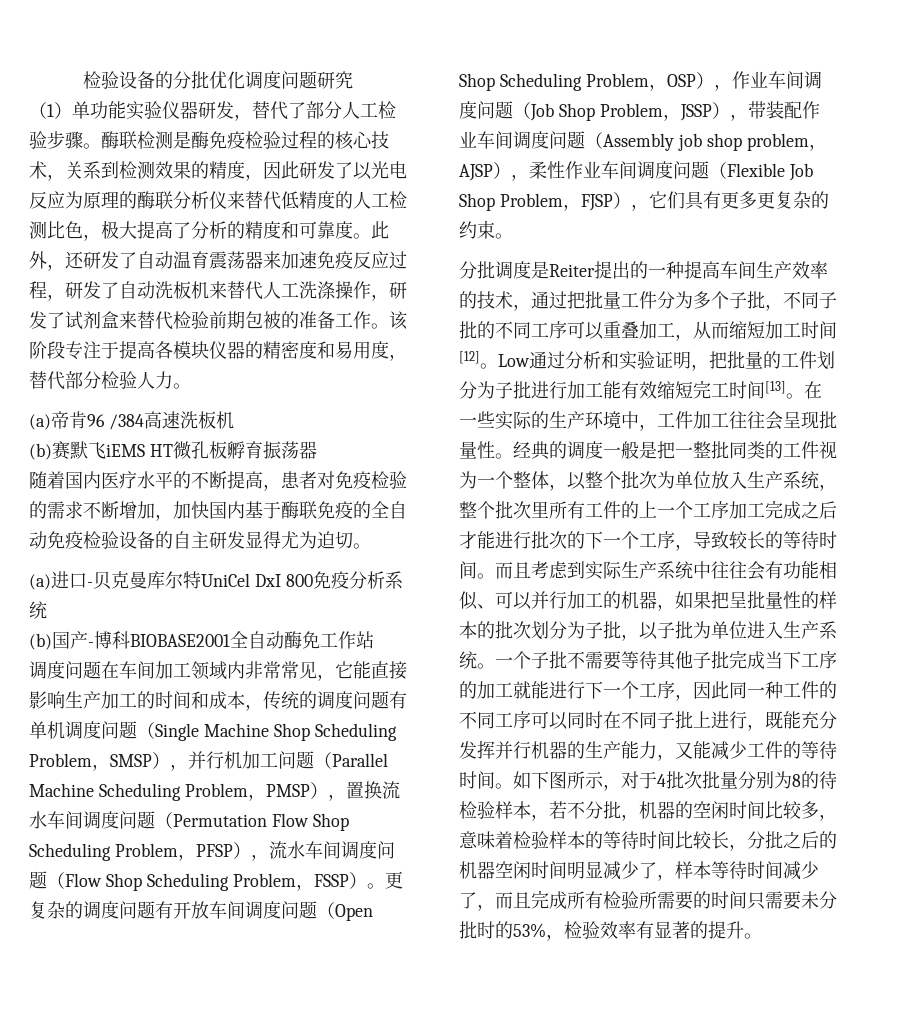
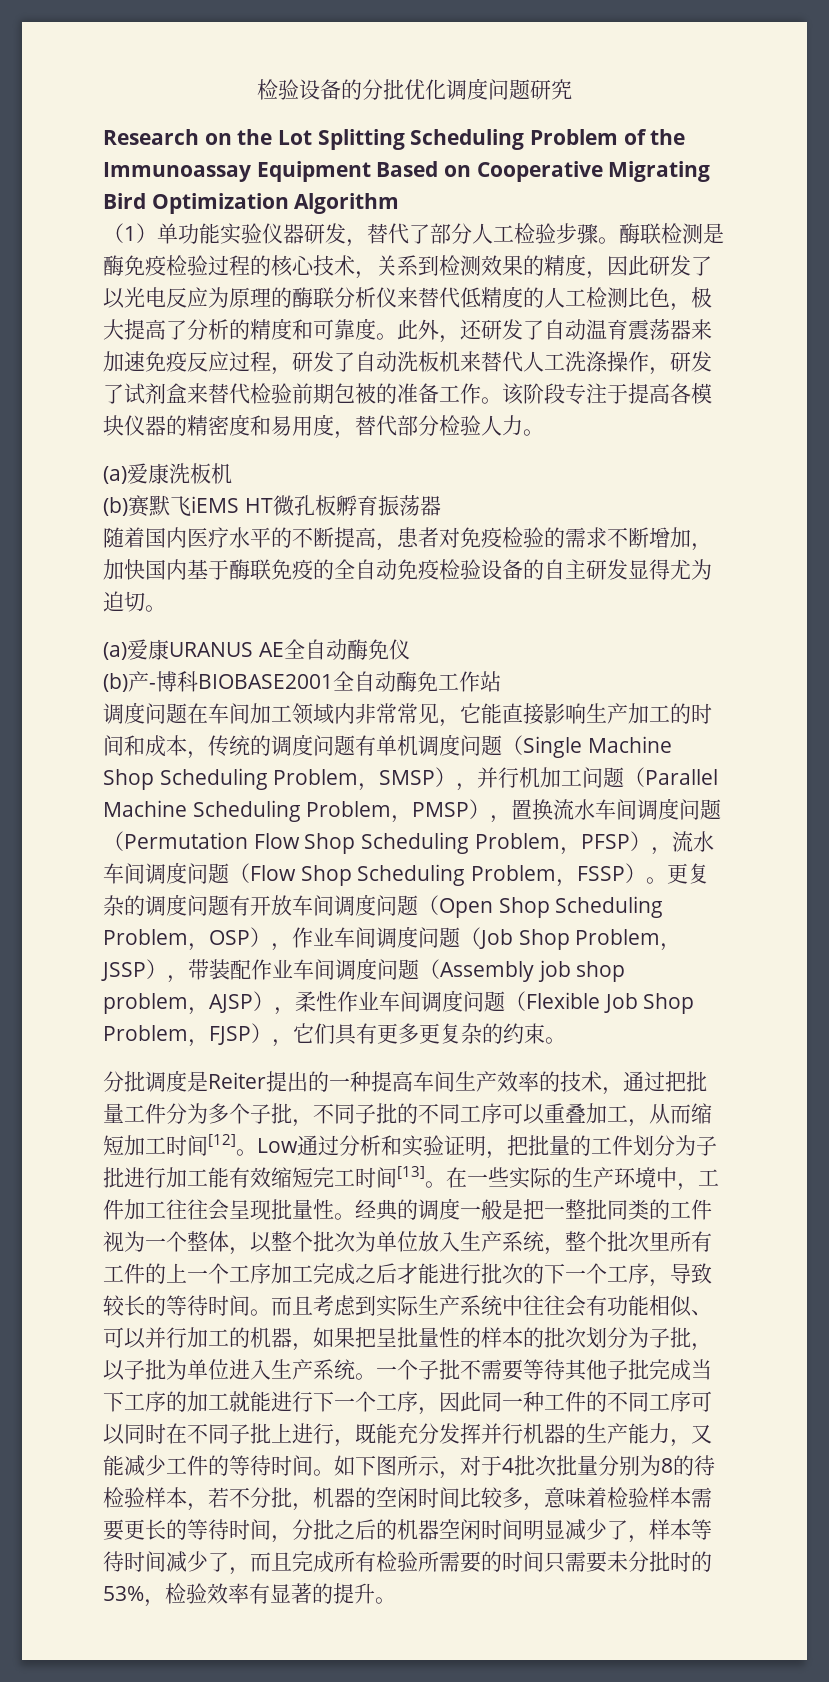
+ Research on the Lot Splitting Scheduling Problem of the Immunoassay Equipment Based on Cooperative Migrating Bird Optimization Algorithm
- (a)帝肯96 /384高速洗板机
+ (a)爱康洗板机
- (a)进口-贝克曼库尔特UniCel DxI 800免疫分析系统
- (b)国产-博科BIOBASE2001全自动酶免工作站
+ (a)爱康URANUS AE全自动酶免仪
+ (b)产-博科BIOBASE2001全自动酶免工作站
- 如下图所示，对于4批次批量分别为8的待检验样本，若不分批，机器的空闲时间比较多，意味着检验样本的等待时间比较长，分批之后的机器空闲时间明显减少了，样本等待时间减少了，而且完成所有检验所需要的时间只需要未分批时的53%，检验效率有显著的提升。
+ 如下图所示，对于4批次批量分别为8的待检验样本，若不分批，机器的空闲时间比较多，意味着检验样本需要更长的等待时间，分批之后的机器空闲时间明显减少了，样本等待时间减少了，而且完成所有检验所需要的时间只需要未分批时的53%，检验效率有显著的提升。

